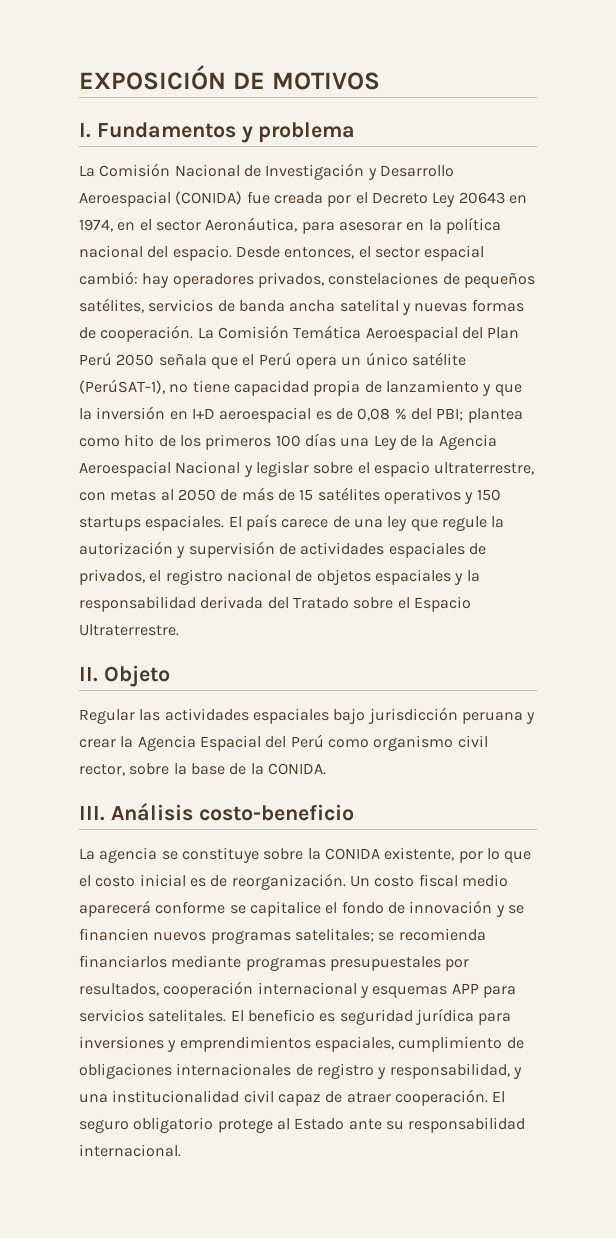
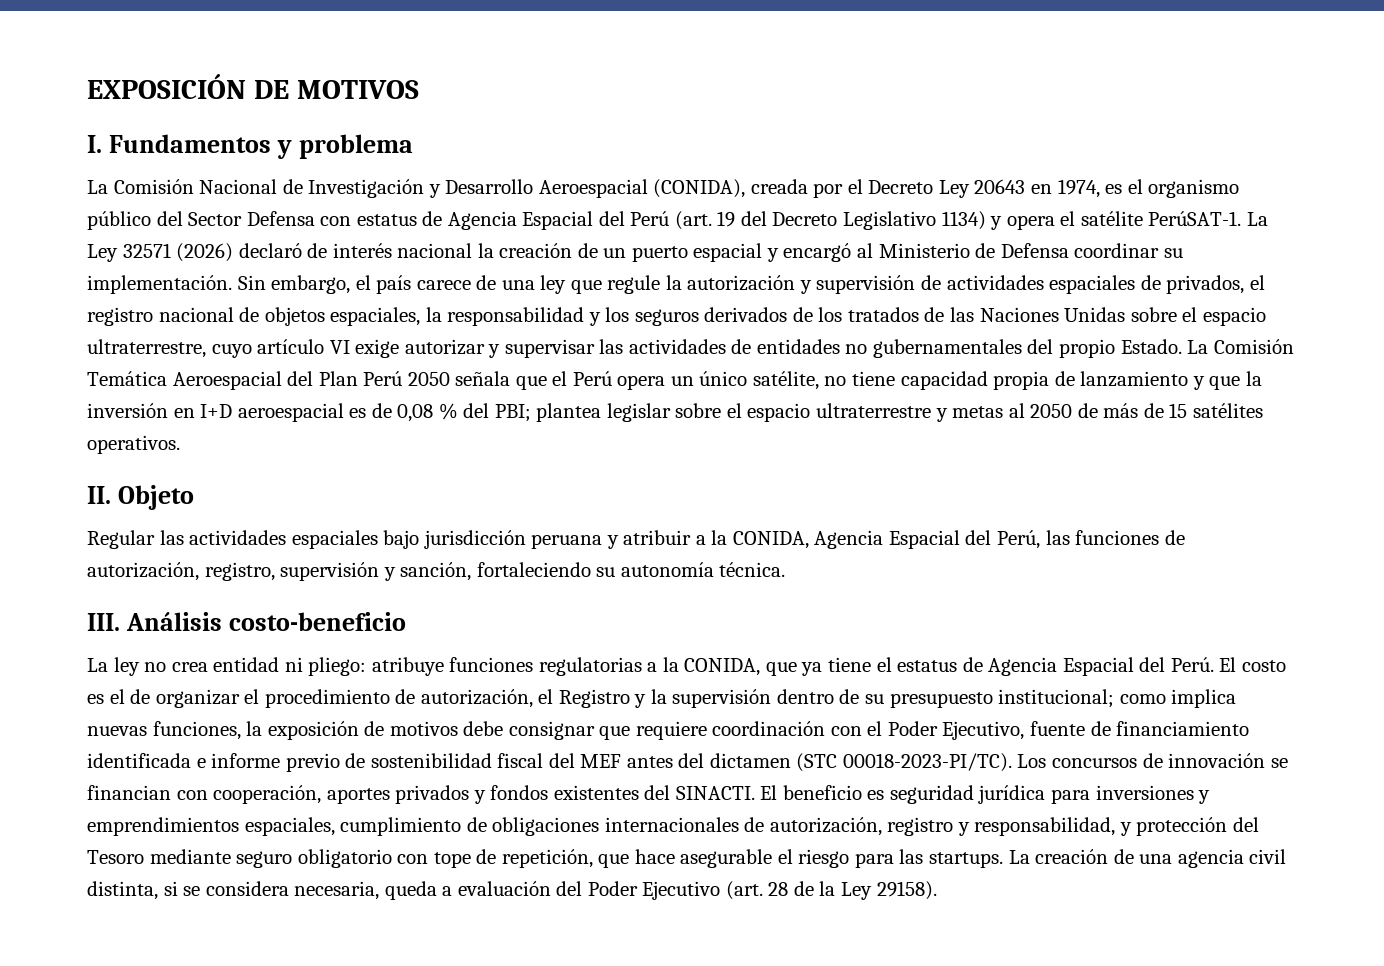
- La Comisión Nacional de Investigación y Desarrollo Aeroespacial (CONIDA) fue creada por el Decreto Ley 20643 en 1974, en el sector Aeronáutica, para asesorar en la política nacional del espacio. Desde entonces, el sector espacial cambió: hay operadores privados, constelaciones de pequeños satélites, servicios de banda ancha satelital y nuevas formas de cooperación. La Comisión Temática Aeroespacial del Plan Perú 2050 señala que el Perú opera un único satélite (PerúSAT-1), no tiene capacidad propia de lanzamiento y que la inversión en I+D aeroespacial es de 0,08 % del PBI; plantea como hito de los primeros 100 días una Ley de la Agencia Aeroespacial Nacional y legislar sobre el espacio ultraterrestre, con metas al 2050 de más de 15 satélites operativos y 150 startups espaciales. El país carece de una ley que regule la autorización y supervisión de actividades espaciales de privados, el registro nacional de objetos espaciales y la responsabilidad derivada del Tratado sobre el Espacio Ultraterrestre.
+ La Comisión Nacional de Investigación y Desarrollo Aeroespacial (CONIDA), creada por el Decreto Ley 20643 en 1974, es el organismo público del Sector Defensa con estatus de Agencia Espacial del Perú (art. 19 del Decreto Legislativo 1134) y opera el satélite PerúSAT-1. La Ley 32571 (2026) declaró de interés nacional la creación de un puerto espacial y encargó al Ministerio de Defensa coordinar su implementación. Sin embargo, el país carece de una ley que regule la autorización y supervisión de actividades espaciales de privados, el registro nacional de objetos espaciales, la responsabilidad y los seguros derivados de los tratados de las Naciones Unidas sobre el espacio ultraterrestre, cuyo artículo VI exige autorizar y supervisar las actividades de entidades no gubernamentales del propio Estado. La Comisión Temática Aeroespacial del Plan Perú 2050 señala que el Perú opera un único satélite, no tiene capacidad propia de lanzamiento y que la inversión en I+D aeroespacial es de 0,08 % del PBI; plantea legislar sobre el espacio ultraterrestre y metas al 2050 de más de 15 satélites operativos.
- Regular las actividades espaciales bajo jurisdicción peruana y crear la Agencia Espacial del Perú como organismo civil rector, sobre la base de la CONIDA.
+ Regular las actividades espaciales bajo jurisdicción peruana y atribuir a la CONIDA, Agencia Espacial del Perú, las funciones de autorización, registro, supervisión y sanción, fortaleciendo su autonomía técnica.
  III. Análisis costo-beneficio
- La agencia se constituye sobre la CONIDA existente, por lo que el costo inicial es de reorganización. Un costo fiscal medio aparecerá conforme se capitalice el fondo de innovación y se financien nuevos programas satelitales; se recomienda financiarlos mediante programas presupuestales por resultados, cooperación internacional y esquemas APP para servicios satelitales.
+ La ley no crea entidad ni pliego: atribuye funciones regulatorias a la CONIDA, que ya tiene el estatus de Agencia Espacial del Perú. El costo es el de organizar el procedimiento de autorización, el Registro y la supervisión dentro de su presupuesto institucional; como implica nuevas funciones, la exposición de motivos debe consignar que requiere coordinación con el Poder Ejecutivo, fuente de financiamiento identificada e informe previo de sostenibilidad fiscal del MEF antes del dictamen (STC 00018-2023-PI/TC). Los concursos de innovación se financian con cooperación, aportes privados y fondos existentes del SINACTI.
- El beneficio es seguridad jurídica para inversiones y emprendimientos espaciales, cumplimiento de obligaciones internacionales de registro y responsabilidad, y una institucionalidad civil capaz de atraer cooperación. El seguro obligatorio protege al Estado ante su responsabilidad internacional.
+ El beneficio es seguridad jurídica para inversiones y emprendimientos espaciales, cumplimiento de obligaciones internacionales de autorización, registro y responsabilidad, y protección del Tesoro mediante seguro obligatorio con tope de repetición, que hace asegurable el riesgo para las startups. La creación de una agencia civil distinta, si se considera necesaria, queda a evaluación del Poder Ejecutivo (art. 28 de la Ley 29158).

